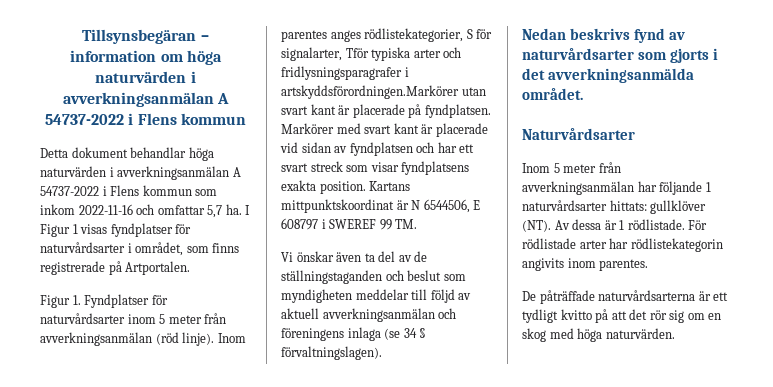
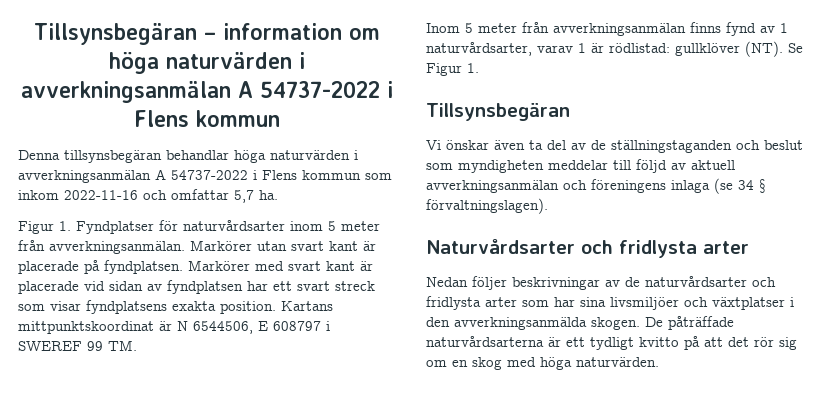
- Detta dokument behandlar höga naturvärden i avverkningsanmälan A 54737-2022 i Flens kommun som inkom 2022-11-16 och omfattar 5,7 ha. I Figur 1 visas fyndplatser för naturvårdsarter i området, som finns registrerade på Artportalen.
+ Denna tillsynsbegäran behandlar höga naturvärden i avverkningsanmälan A 54737-2022 i Flens kommun som inkom 2022-11-16 och omfattar 5,7 ha.
- Figur 1. Fyndplatser för naturvårdsarter inom 5 meter från avverkningsanmälan (röd linje). Inom parentes anges rödlistekategorier, S för signalarter, Tför typiska arter och fridlysningsparagrafer i artskyddsförordningen.Markörer utan svart kant är placerade på fyndplatsen.
+ Figur 1. Fyndplatser för naturvårdsarter inom 5 meter från avverkningsanmälan. Markörer utan svart kant är placerade på fyndplatsen.
- Markörer med svart kant är placerade vid sidan av fyndplatsen och har ett svart streck som visar fyndplatsens exakta position.
+ Markörer med svart kant är placerade vid sidan av fyndplatsen har ett svart streck som visar fyndplatsens exakta position.
+ Inom 5 meter från avverkningsanmälan finns fynd av 1 naturvårdsarter, varav 1 är rödlistad: gullklöver (NT). Se Figur 1.
+ Tillsynsbegäran
- Nedan beskrivs fynd av naturvårdsarter som gjorts i det avverkningsanmälda området.
- Naturvårdsarter
- Inom 5 meter från avverkningsanmälan har följande 1 naturvårdsarter hittats: gullklöver (NT). Av dessa är 1 rödlistade. För rödlistade arter har rödlistekategorin angivits inom parentes.
- De påträffade naturvårdsarterna är ett tydligt kvitto på att det rör sig om en skog med höga naturvärden.
+ Naturvårdsarter och fridlysta arter
+ Nedan följer beskrivningar av de naturvårdsarter och fridlysta arter som har sina livsmiljöer och växtplatser i den avverkningsanmälda skogen. De påträffade naturvårdsarterna är ett tydligt kvitto på att det rör sig om en skog med höga naturvärden.

